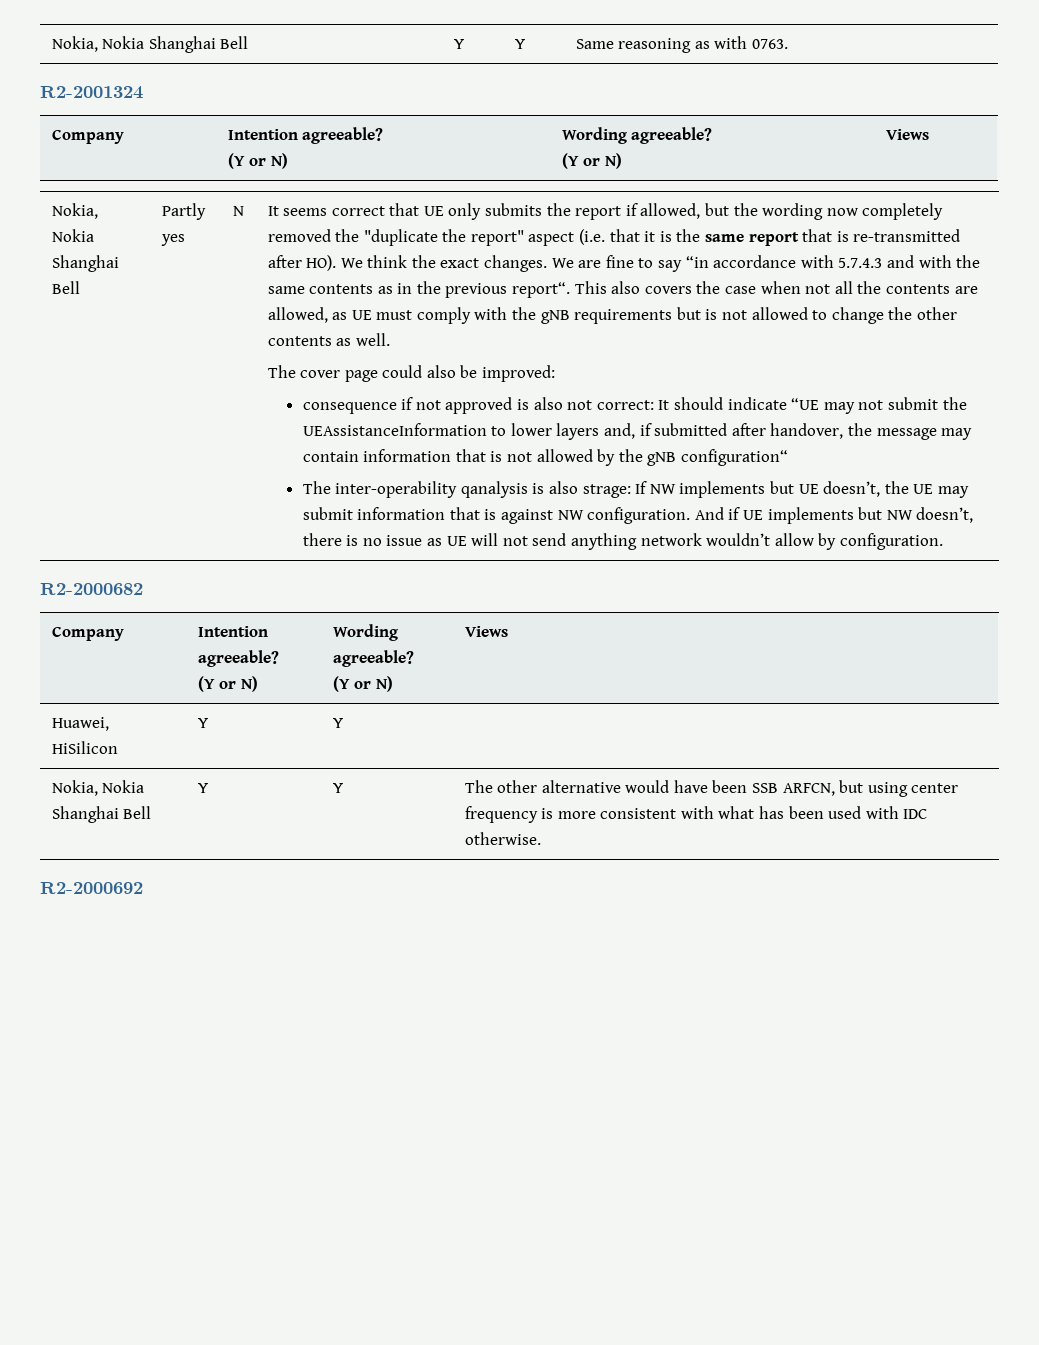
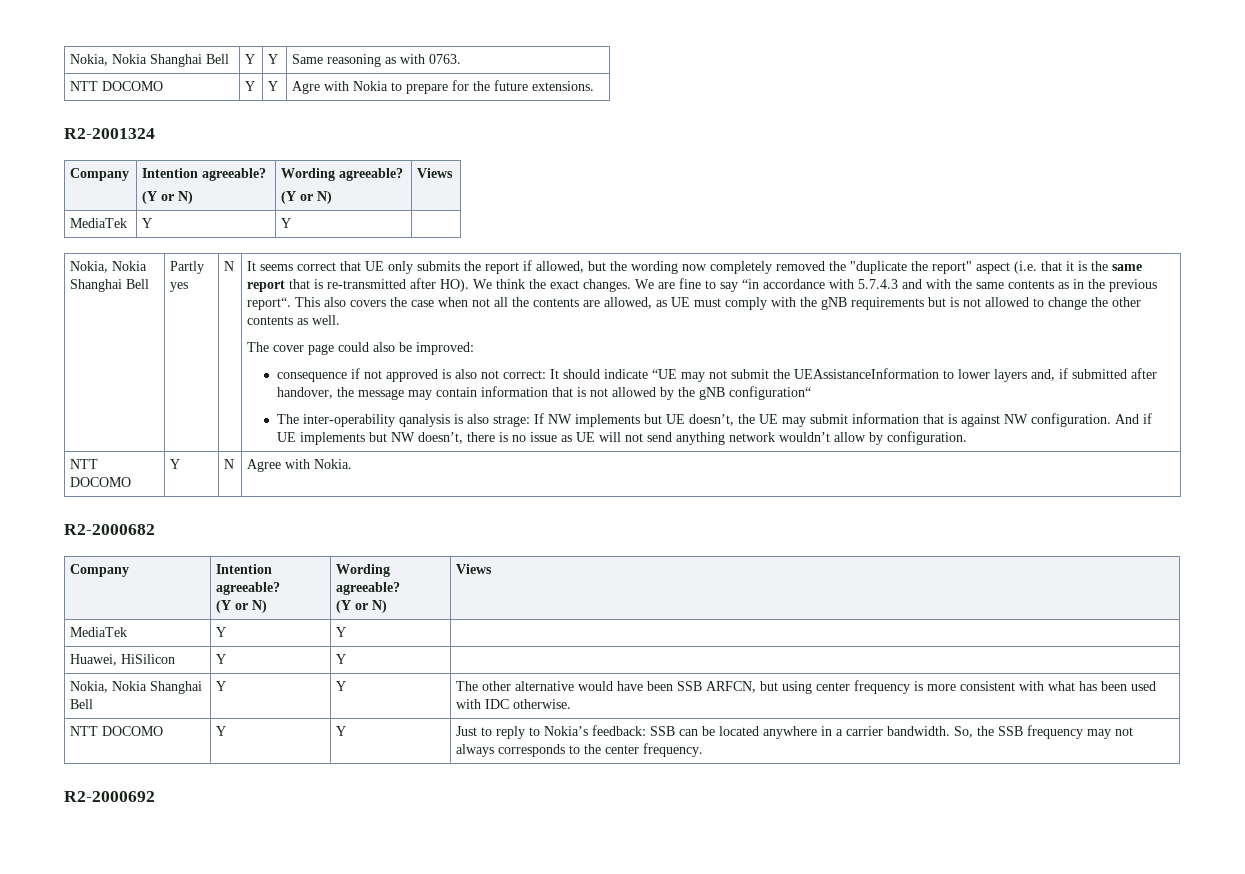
+ NTT DOCOMO | Y | Y | Agre with Nokia to prepare for the future extensions.
  R2-2001324
  Company | Intention agreeable?
  (Y or N) | Wording agreeable?
  (Y or N) | Views
+ MediaTek | Y | Y |
+ NTT DOCOMO | Y | N | Agree with Nokia.
  R2-2000682
  Company | Intention agreeable?
  (Y or N) | Wording agreeable?
  (Y or N) | Views
+ MediaTek | Y | Y |
+ NTT DOCOMO | Y | Y | Just to reply to Nokia’s feedback: SSB can be located anywhere in a carrier bandwidth. So, the SSB frequency may not always corresponds to the center frequency.

